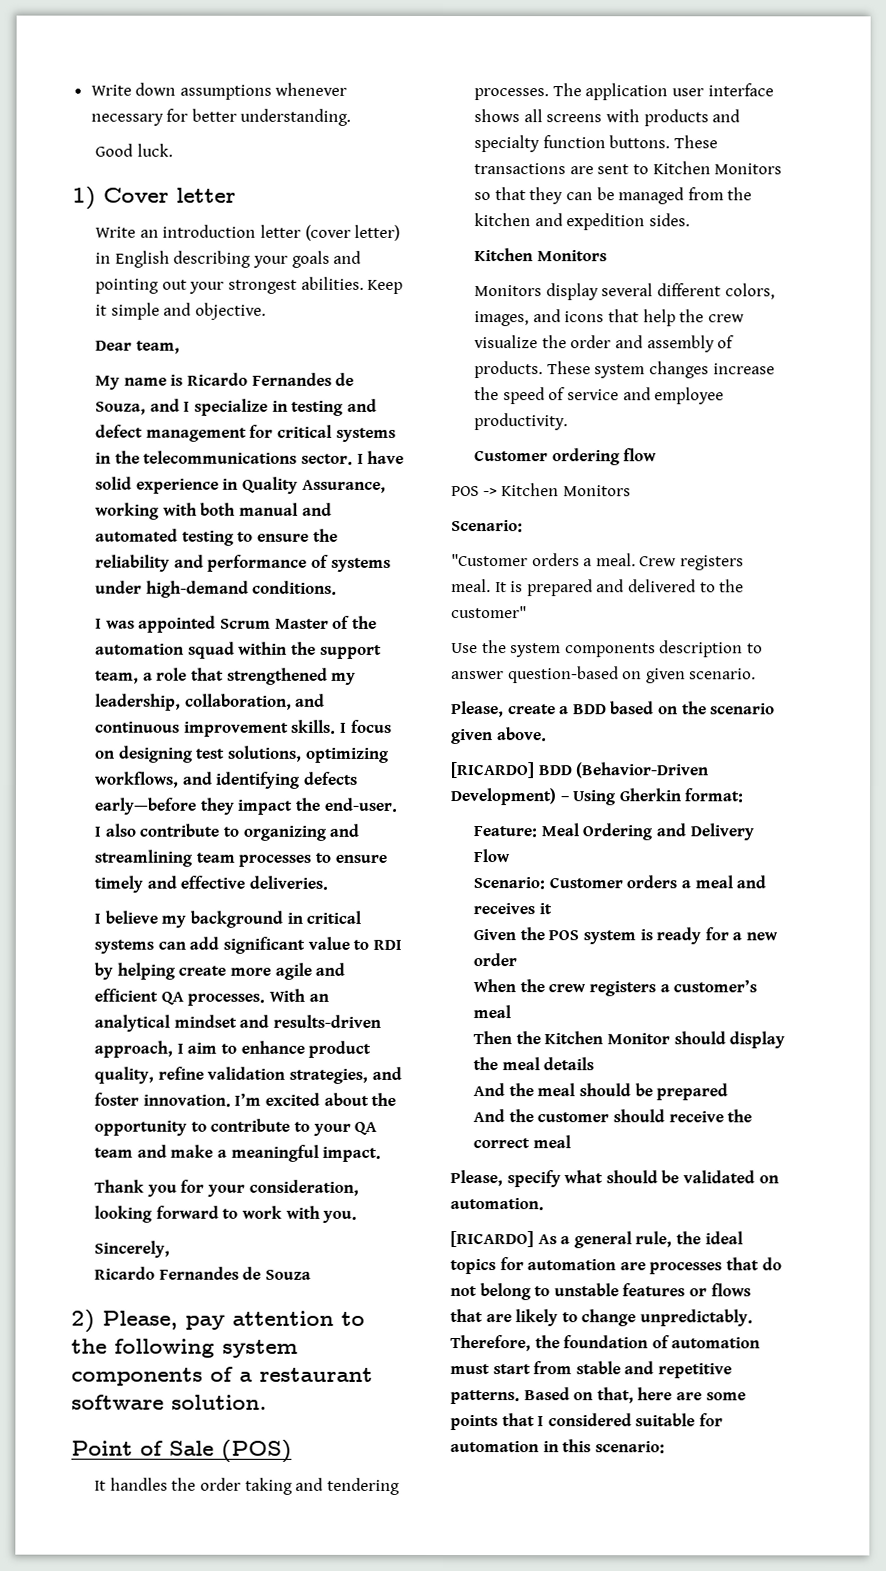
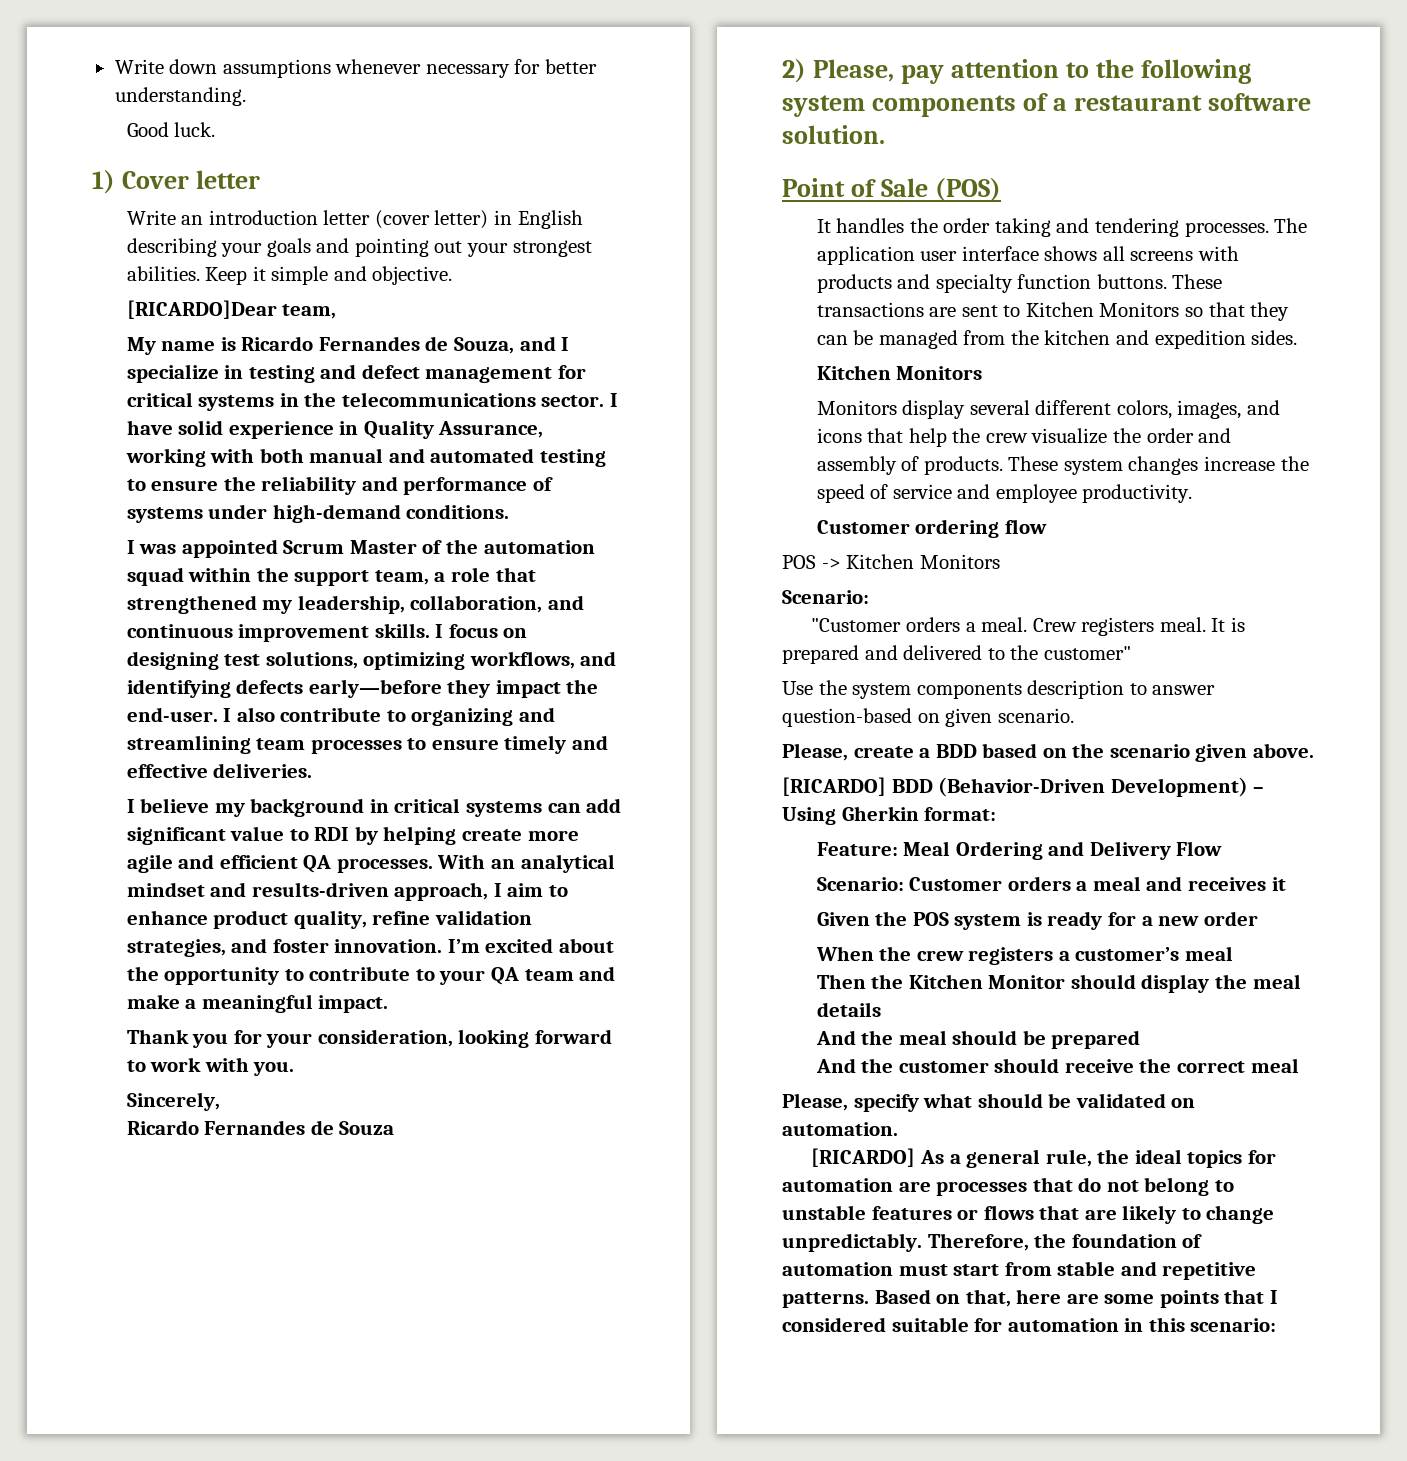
- Dear team,
+ [RICARDO]Dear team,

